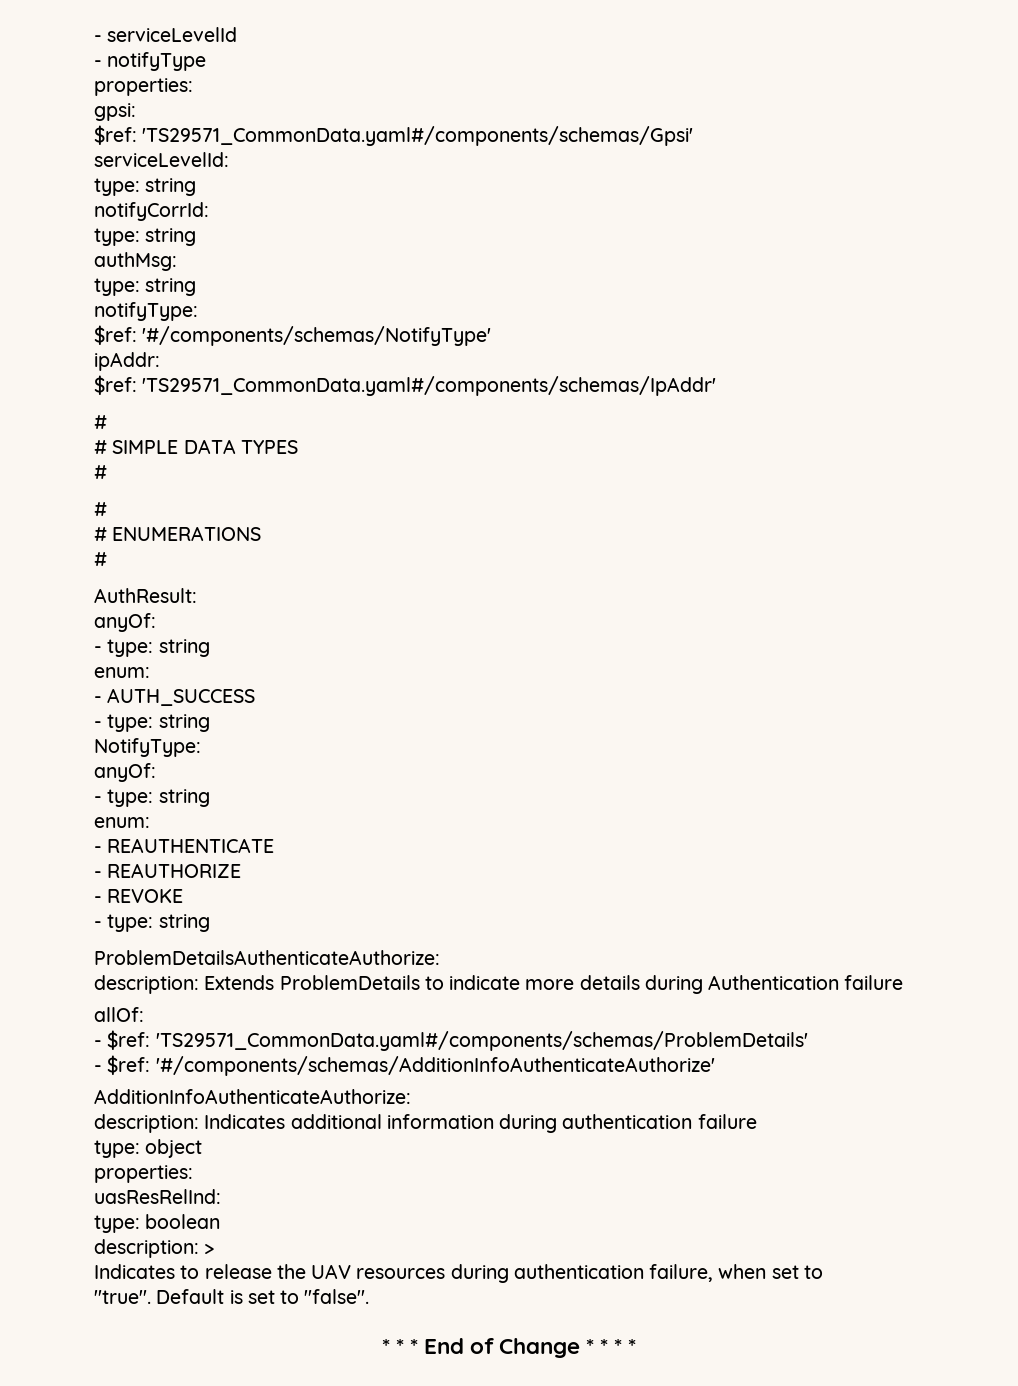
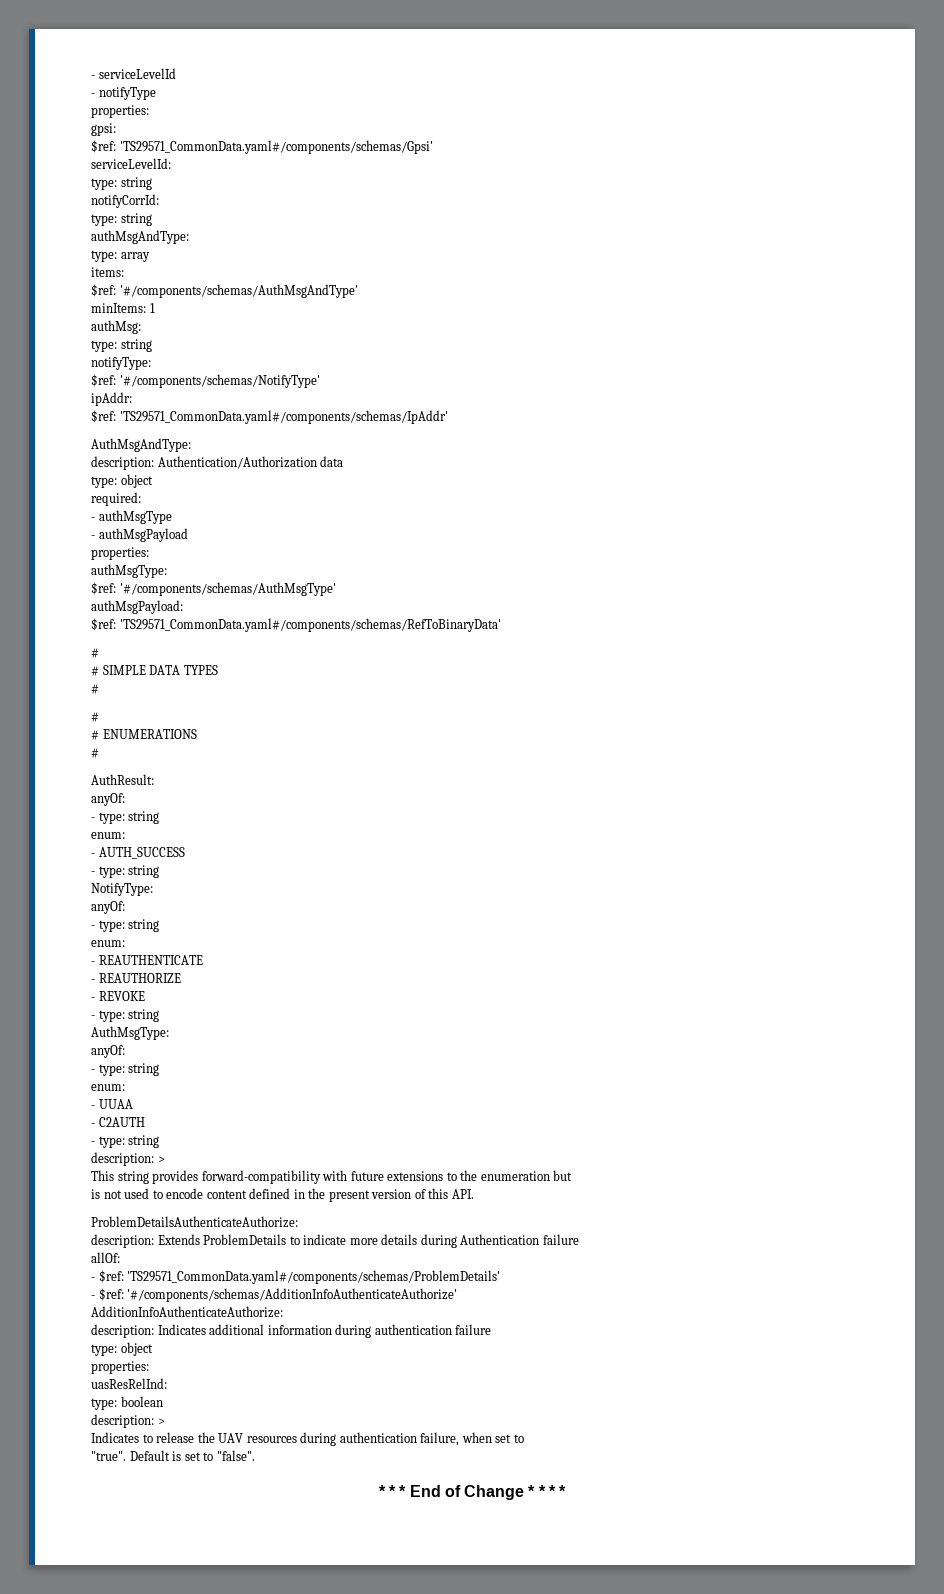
+ authMsgAndType:
+ type: array
+ items:
+ $ref: '#/components/schemas/AuthMsgAndType'
+ minItems: 1
+ AuthMsgAndType:
+ description: Authentication/Authorization data
+ type: object
+ required:
+ - authMsgType
+ - authMsgPayload
+ properties:
+ authMsgType:
+ $ref: '#/components/schemas/AuthMsgType'
+ authMsgPayload:
+ $ref: 'TS29571_CommonData.yaml#/components/schemas/RefToBinaryData'
+ AuthMsgType:
+ anyOf:
+ - type: string
+ enum:
+ - UUAA
+ - C2AUTH
+ - type: string
+ description: >
+ This string provides forward-compatibility with future extensions to the enumeration but
+ is not used to encode content defined in the present version of this API.

